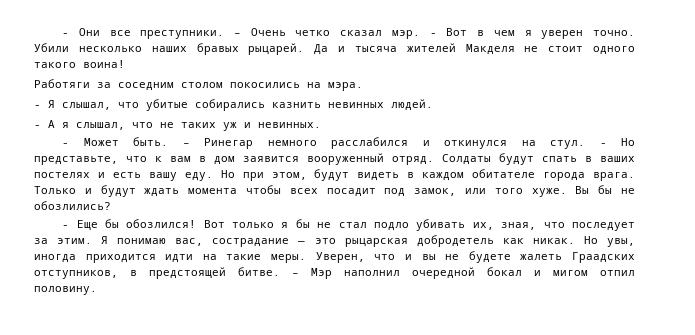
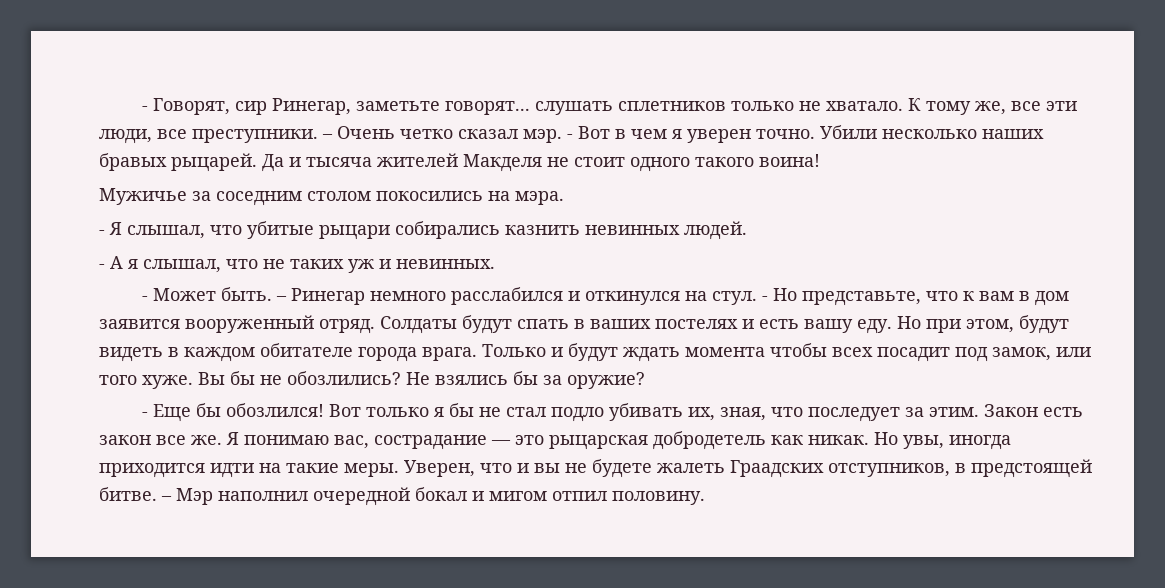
- - Они все преступники.
+ - Говорят, сир Ринегар, заметьте говорят... слушать сплетников только не хватало. К тому же, все эти люди, все преступники.
- Работяги за соседним столом покосились на мэра.
+ Мужичье за соседним столом покосились на мэра.
- - Я слышал, что убитые собирались казнить невинных людей.
+ - Я слышал, что убитые рыцари собирались казнить невинных людей.
+ Не взялись бы за оружие?
+ Закон есть закон все же.

